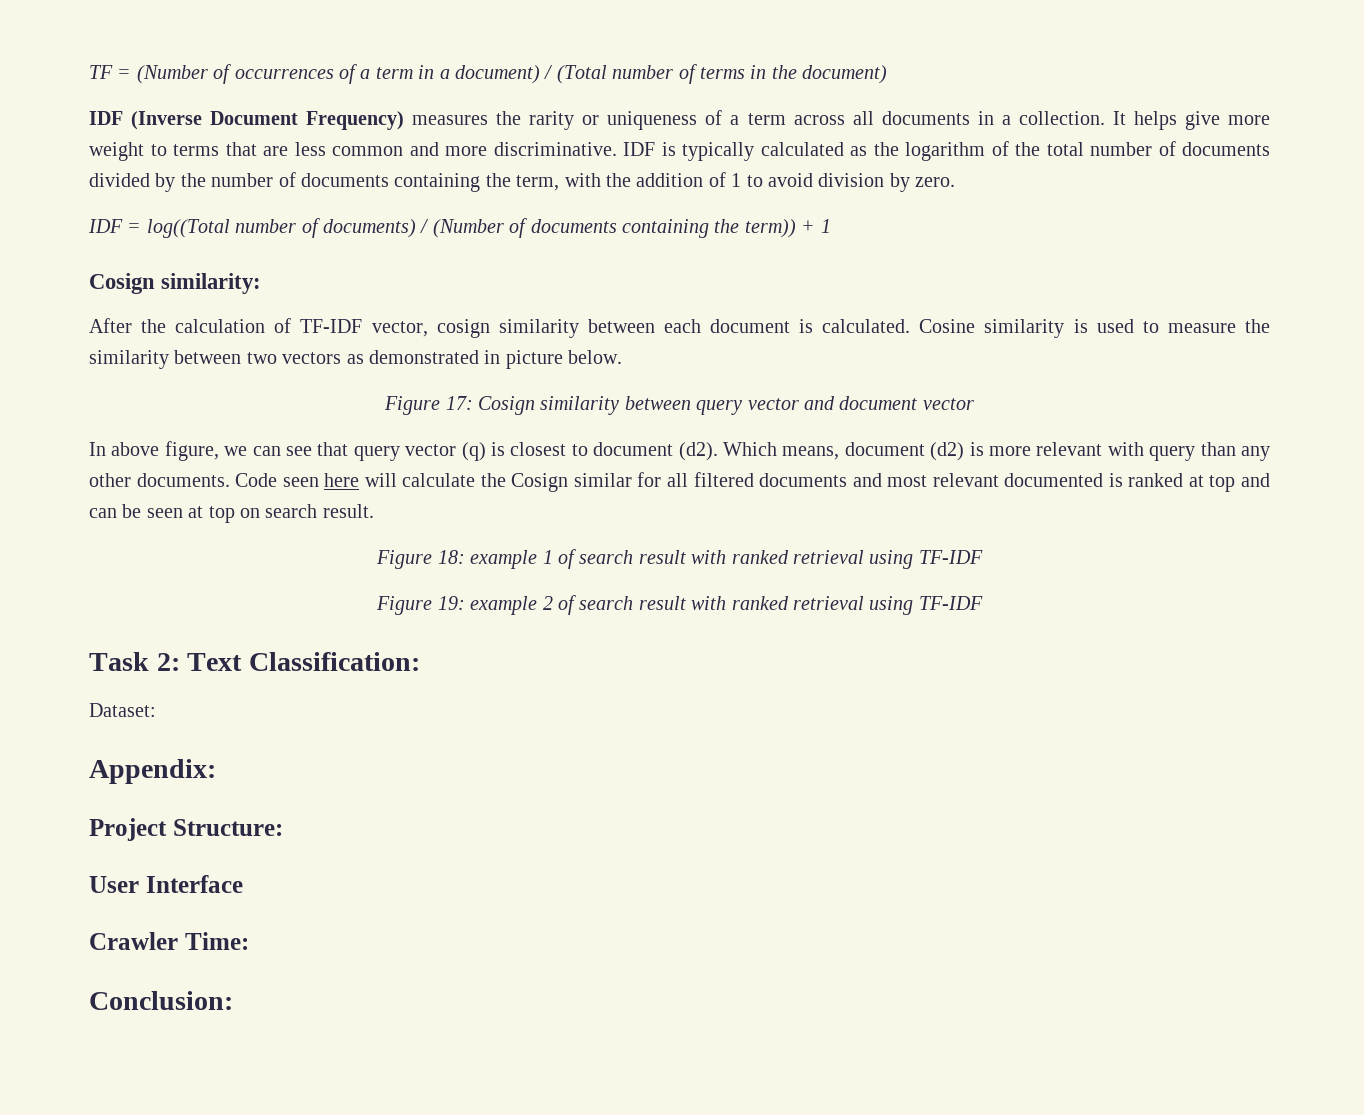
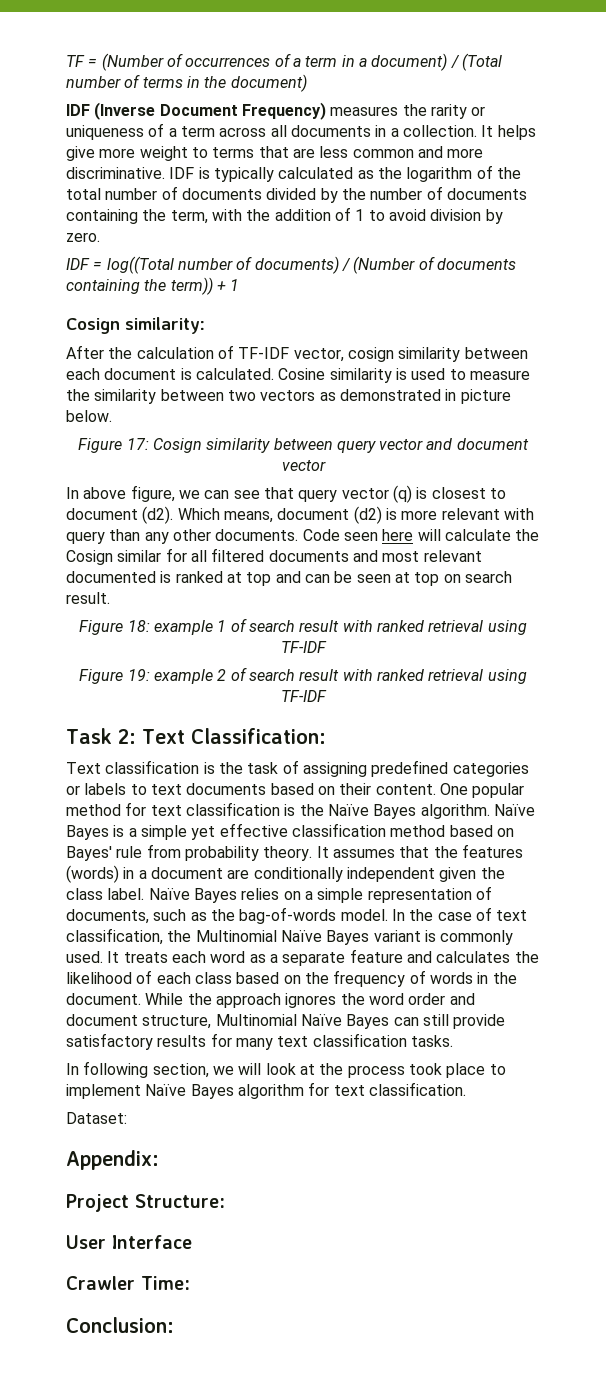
+ Text classification is the task of assigning predefined categories or labels to text documents based on their content. One popular method for text classification is the Naïve Bayes algorithm. Naïve Bayes is a simple yet effective classification method based on Bayes' rule from probability theory. It assumes that the features (words) in a document are conditionally independent given the class label. Naïve Bayes relies on a simple representation of documents, such as the bag-of-words model. In the case of text classification, the Multinomial Naïve Bayes variant is commonly used. It treats each word as a separate feature and calculates the likelihood of each class based on the frequency of words in the document. While the approach ignores the word order and document structure, Multinomial Naïve Bayes can still provide satisfactory results for many text classification tasks.
+ In following section, we will look at the process took place to implement Naïve Bayes algorithm for text classification.

